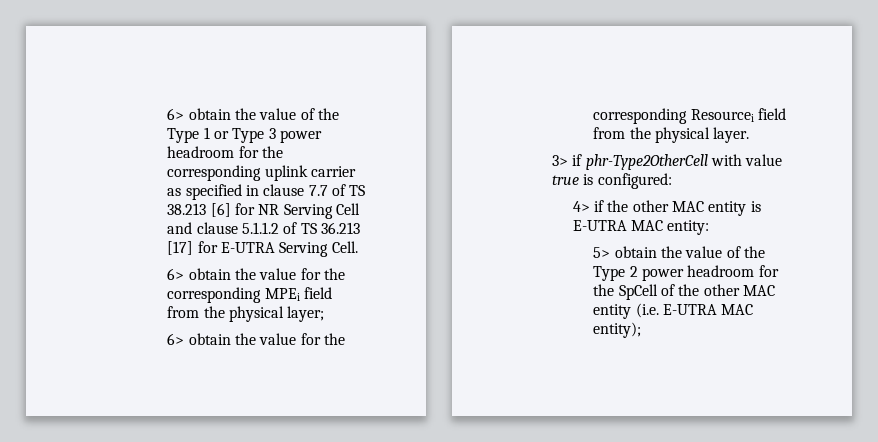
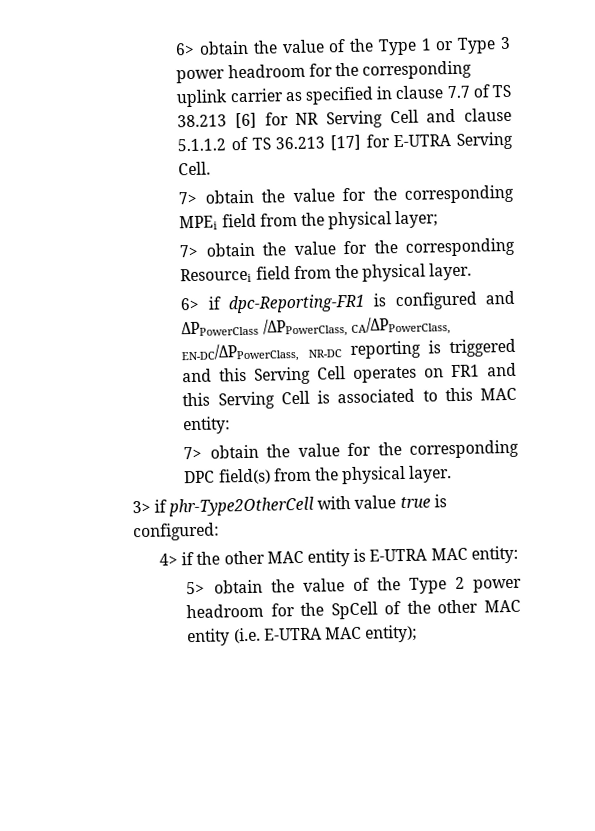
- 6> obtain the value for the corresponding MPEi field from the physical layer;
+ 7> obtain the value for the corresponding MPEi field from the physical layer;
- 6> obtain the value for the corresponding Resourcei field from the physical layer.
+ 7> obtain the value for the corresponding Resourcei field from the physical layer.
+ 6> if dpc-Reporting-FR1 is configured and ΔPPowerClass /ΔPPowerClass, CA/ΔPPowerClass, EN-DC/ΔPPowerClass, NR-DC reporting is triggered and this Serving Cell operates on FR1 and this Serving Cell is associated to this MAC entity:
+ 7> obtain the value for the corresponding DPC field(s) from the physical layer.

